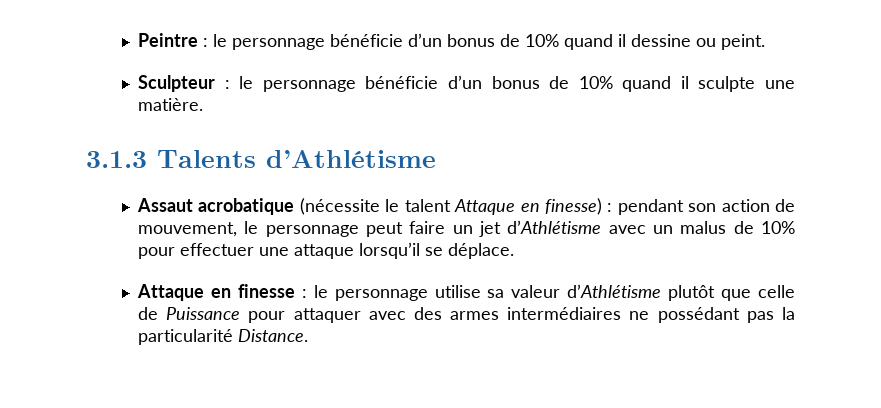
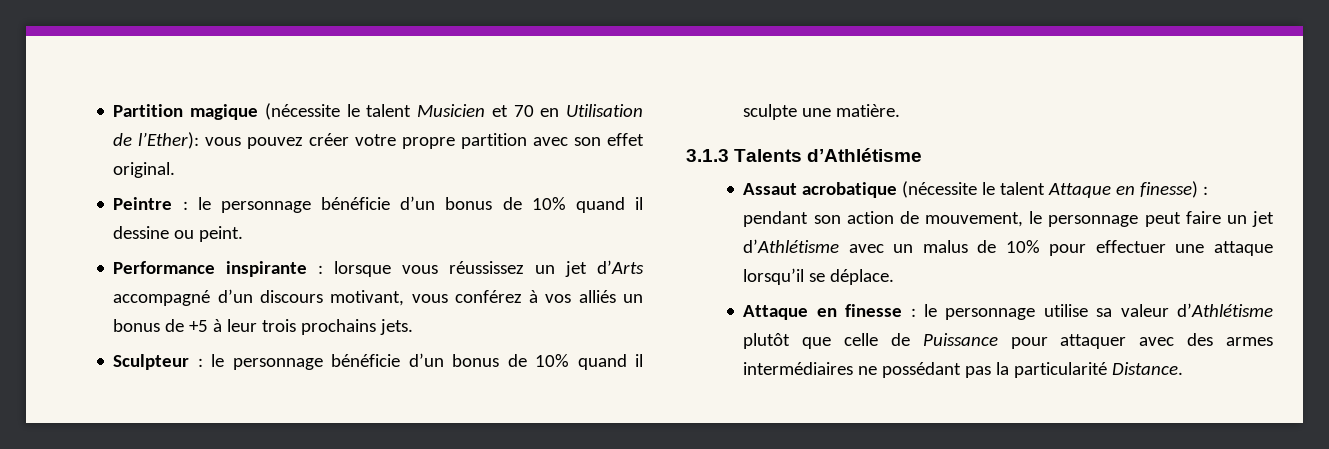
+ Partition magique (nécessite le talent Musicien et 70 en Utilisation de l’Ether): vous pouvez créer votre propre partition avec son effet original.
+ Performance inspirante : lorsque vous réussissez un jet d’Arts accompagné d’un discours motivant, vous conférez à vos alliés un bonus de +5 à leur trois prochains jets.

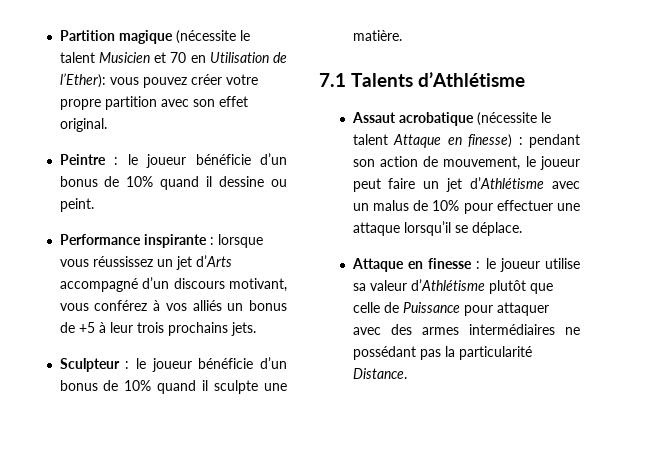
- Peintre : le personnage bénéficie d’un bonus de 10% quand il dessine ou peint.
+ Peintre : le joueur bénéficie d’un bonus de 10% quand il dessine ou peint.
- Sculpteur : le personnage bénéficie d’un bonus de 10% quand il sculpte une matière.
+ Sculpteur : le joueur bénéficie d’un bonus de 10% quand il sculpte une matière.
- 3.1.3 Talents d’Athlétisme
+ 7.1 Talents d’Athlétisme
- Assaut acrobatique (nécessite le talent Attaque en finesse) : pendant son action de mouvement, le personnage peut faire un jet d’Athlétisme avec un malus de 10% pour effectuer une attaque lorsqu’il se déplace.
+ Assaut acrobatique (nécessite le talent Attaque en finesse) : pendant son action de mouvement, le joueur peut faire un jet d’Athlétisme avec un malus de 10% pour effectuer une attaque lorsqu’il se déplace.
- Attaque en finesse : le personnage utilise sa valeur d’Athlétisme plutôt que celle de Puissance pour attaquer avec des armes intermédiaires ne possédant pas la particularité Distance.
+ Attaque en finesse : le joueur utilise sa valeur d’Athlétisme plutôt que celle de Puissance pour attaquer avec des armes intermédiaires ne possédant pas la particularité Distance.

